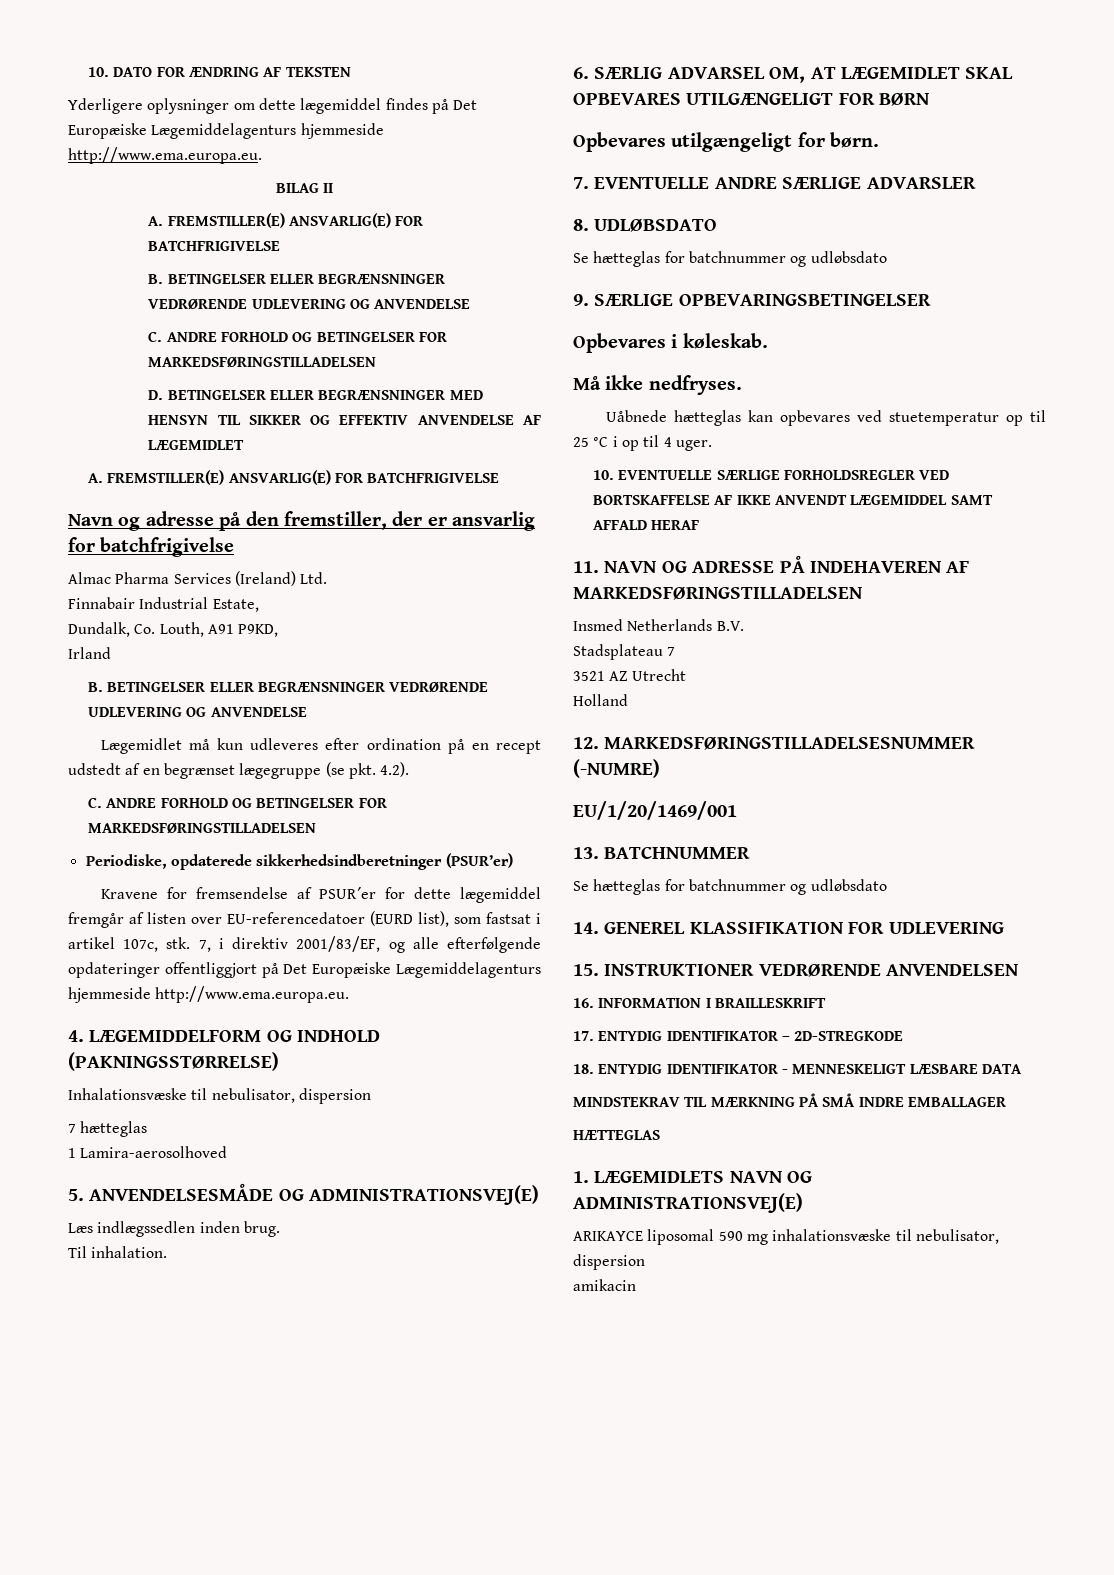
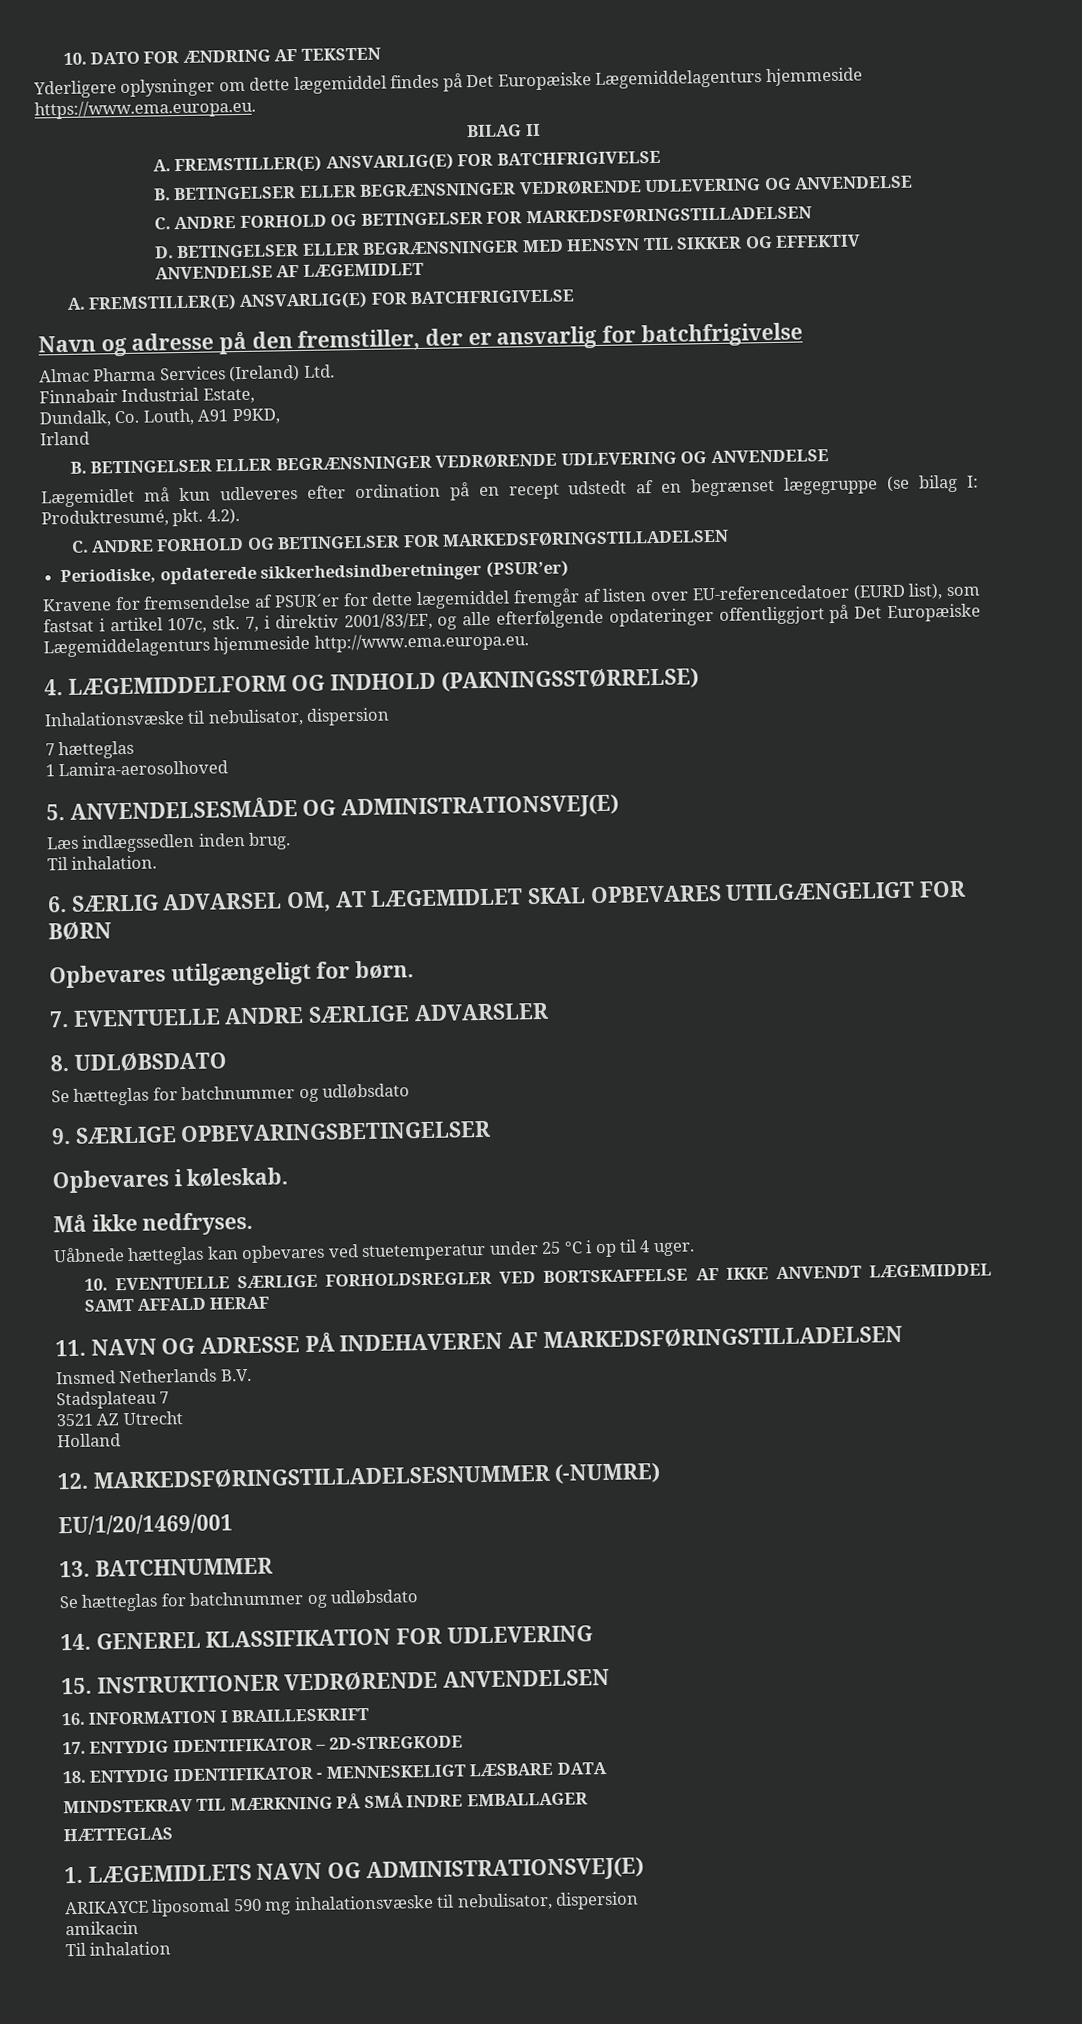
- Yderligere oplysninger om dette lægemiddel findes på Det Europæiske Lægemiddelagenturs hjemmeside http://www.ema.europa.eu.
+ Yderligere oplysninger om dette lægemiddel findes på Det Europæiske Lægemiddelagenturs hjemmeside https://www.ema.europa.eu.
- Lægemidlet må kun udleveres efter ordination på en recept udstedt af en begrænset lægegruppe (se pkt. 4.2).
+ Lægemidlet må kun udleveres efter ordination på en recept udstedt af en begrænset lægegruppe (se bilag I: Produktresumé, pkt. 4.2).
- Uåbnede hætteglas kan opbevares ved stuetemperatur op til 25 °C i op til 4 uger.
+ Uåbnede hætteglas kan opbevares ved stuetemperatur under 25 °C i op til 4 uger.
+ Til inhalation

